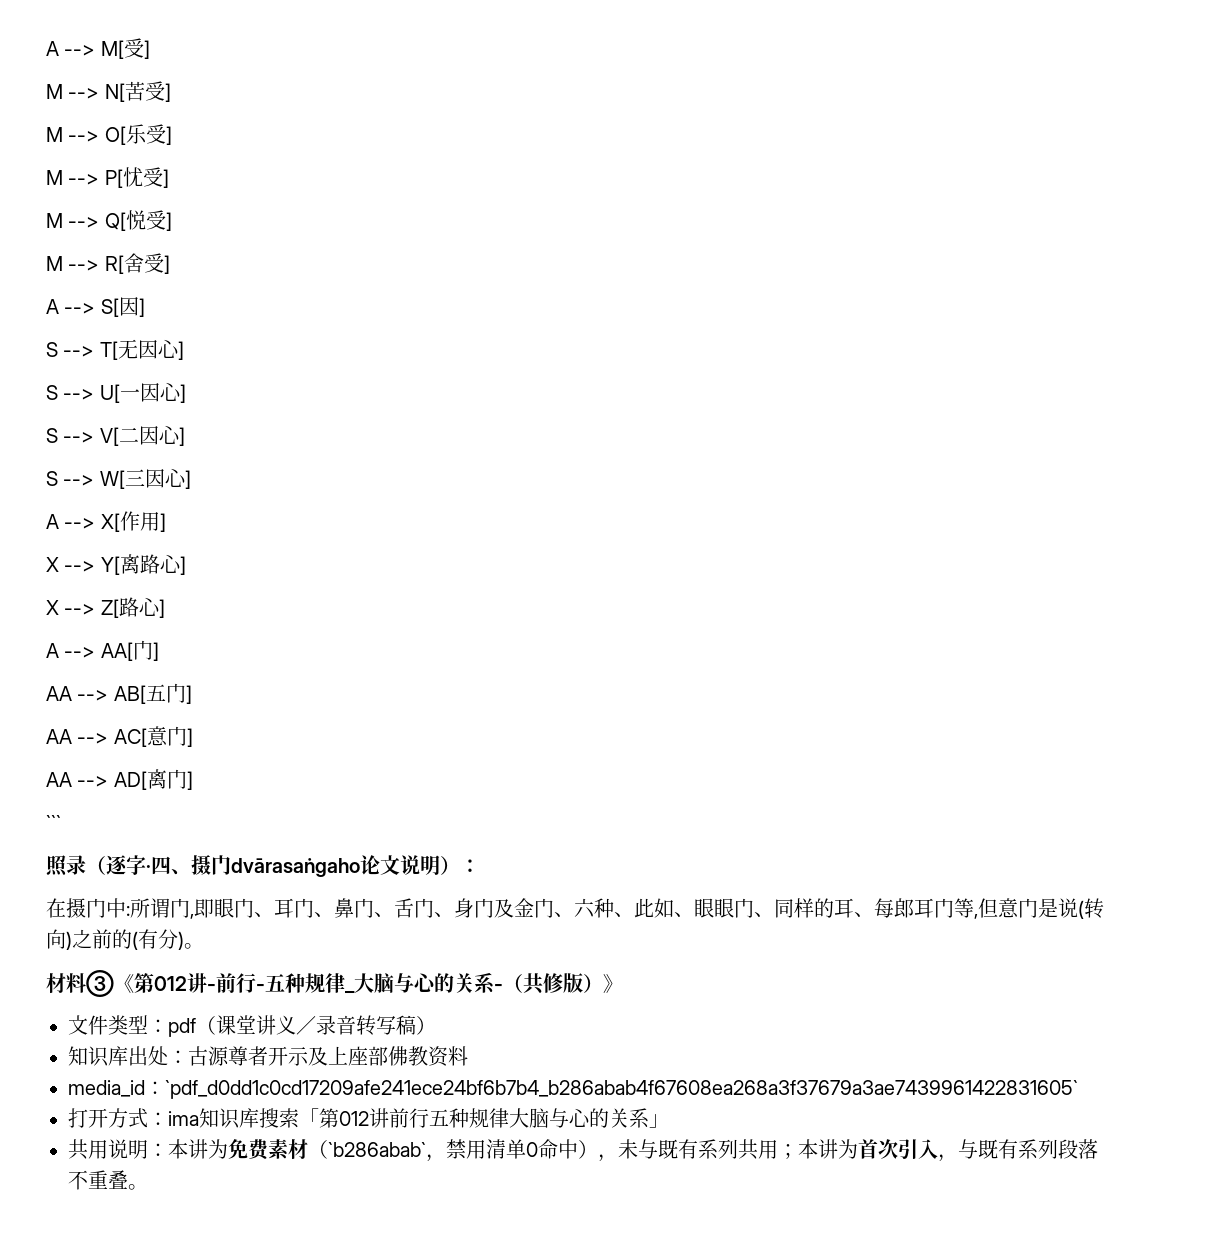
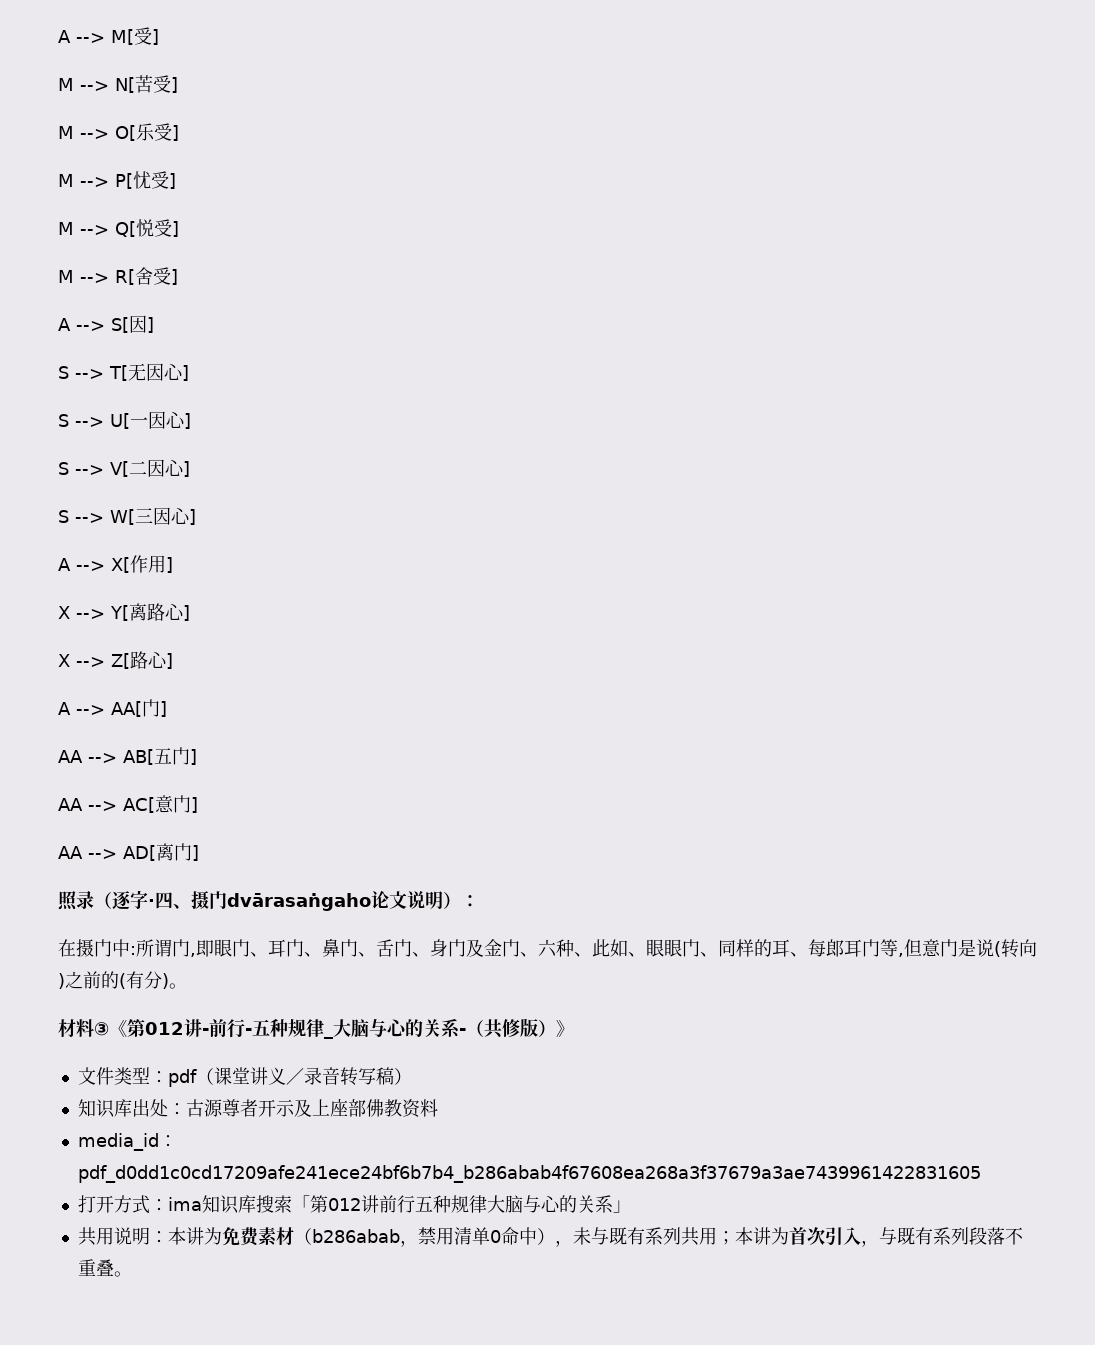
- ```
- media_id：`pdf_d0dd1c0cd17209afe241ece24bf6b7b4_b286abab4f67608ea268a3f37679a3ae7439961422831605`
+ media_id：pdf_d0dd1c0cd17209afe241ece24bf6b7b4_b286abab4f67608ea268a3f37679a3ae7439961422831605
- 共用说明：本讲为免费素材（`b286abab`，禁用清单0命中），未与既有系列共用；本讲为首次引入，与既有系列段落不重叠。
+ 共用说明：本讲为免费素材（b286abab，禁用清单0命中），未与既有系列共用；本讲为首次引入，与既有系列段落不重叠。

